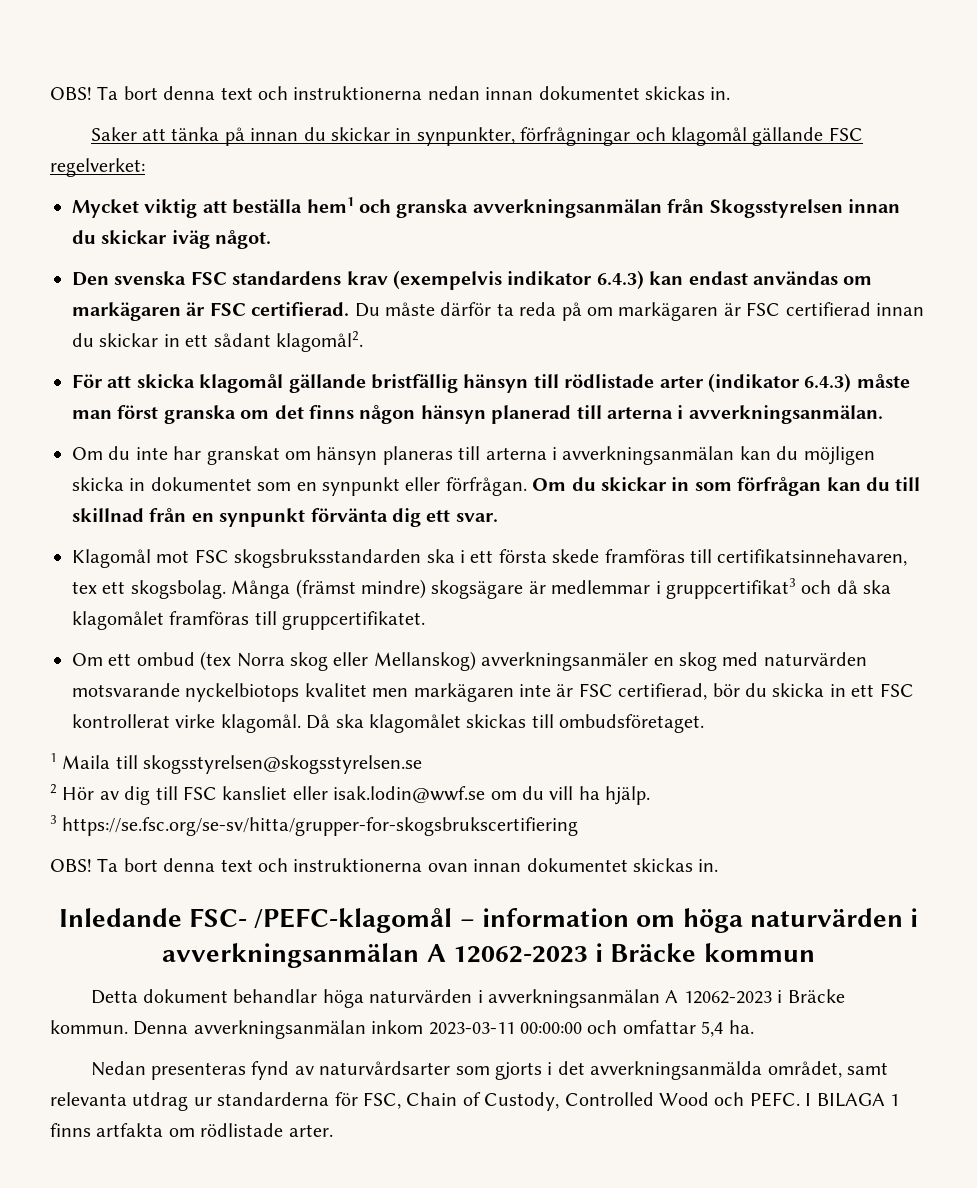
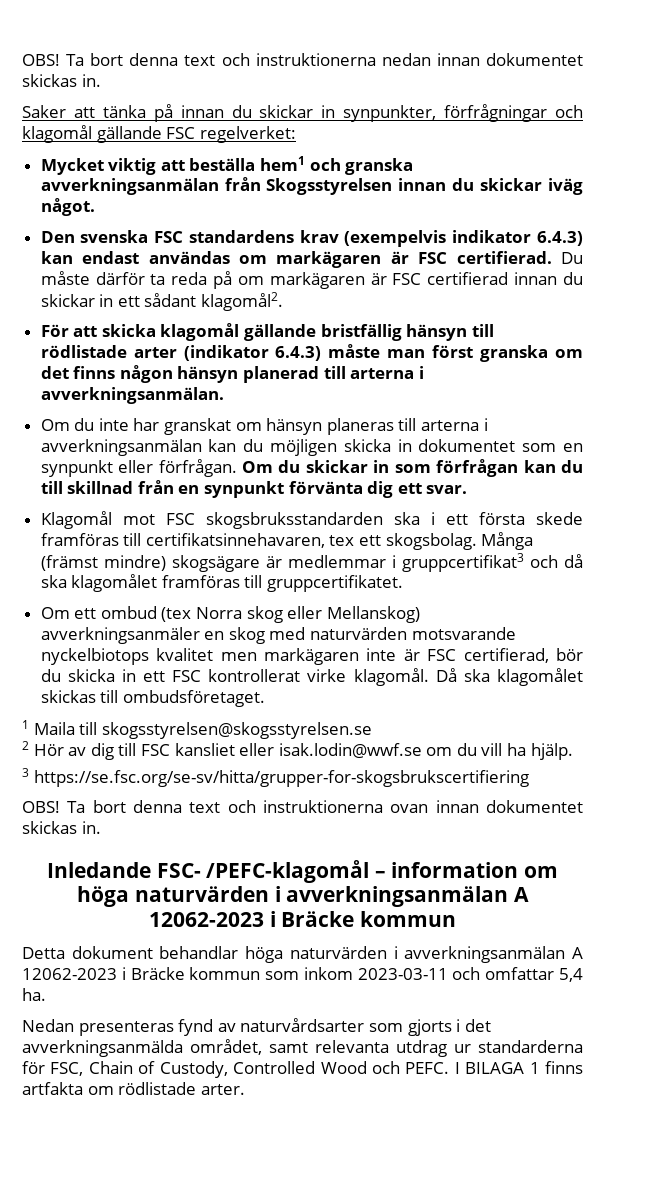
- Detta dokument behandlar höga naturvärden i avverkningsanmälan A 12062-2023 i Bräcke kommun. Denna avverkningsanmälan inkom 2023-03-11 00:00:00 och omfattar 5,4 ha.
+ Detta dokument behandlar höga naturvärden i avverkningsanmälan A 12062-2023 i Bräcke kommun som inkom 2023-03-11 och omfattar 5,4 ha.

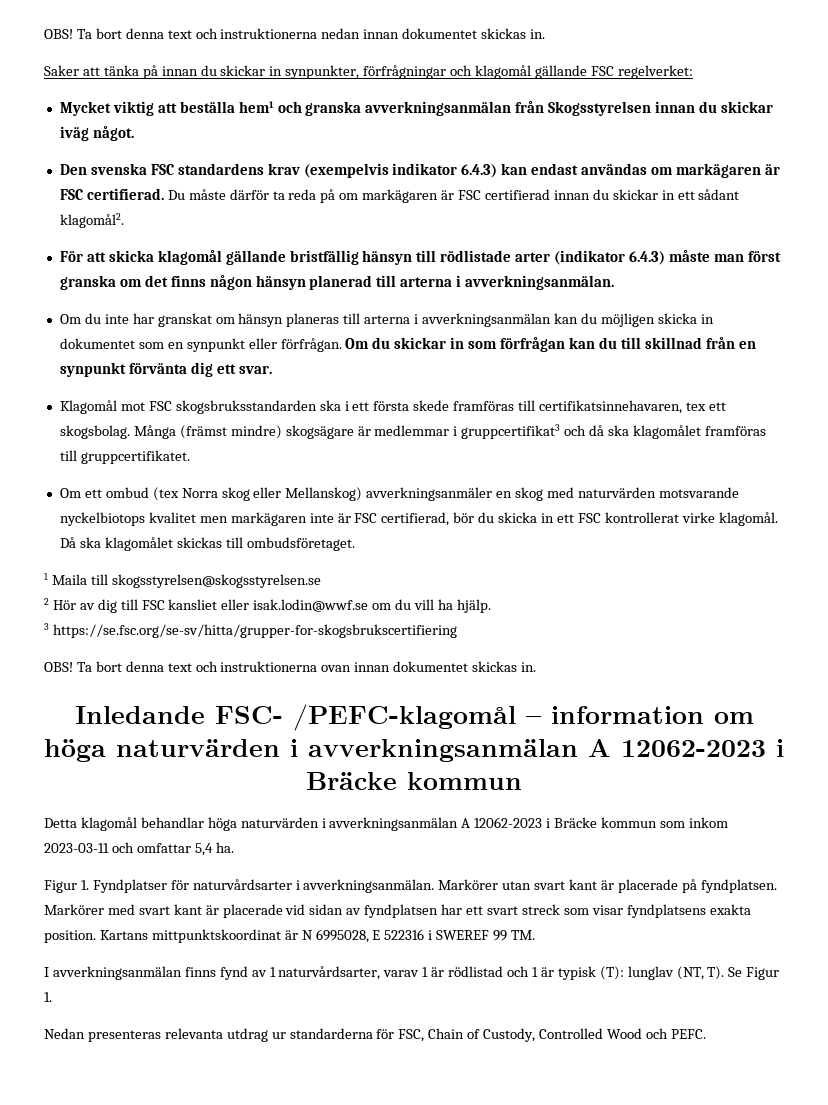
- Detta dokument behandlar höga naturvärden i avverkningsanmälan A 12062-2023 i Bräcke kommun som inkom 2023-03-11 och omfattar 5,4 ha.
+ Detta klagomål behandlar höga naturvärden i avverkningsanmälan A 12062-2023 i Bräcke kommun som inkom 2023-03-11 och omfattar 5,4 ha.
- Nedan presenteras fynd av naturvårdsarter som gjorts i det avverkningsanmälda området, samt relevanta utdrag ur standarderna för FSC, Chain of Custody, Controlled Wood och PEFC. I BILAGA 1 finns artfakta om rödlistade arter.
+ Figur 1. Fyndplatser för naturvårdsarter i avverkningsanmälan. Markörer utan svart kant är placerade på fyndplatsen. Markörer med svart kant är placerade vid sidan av fyndplatsen har ett svart streck som visar fyndplatsens exakta position. Kartans mittpunktskoordinat är N 6995028, E 522316 i SWEREF 99 TM.
+ I avverkningsanmälan finns fynd av 1 naturvårdsarter, varav 1 är rödlistad och 1 är typisk (T): lunglav (NT, T). Se Figur 1.
+ Nedan presenteras relevanta utdrag ur standarderna för FSC, Chain of Custody, Controlled Wood och PEFC.

